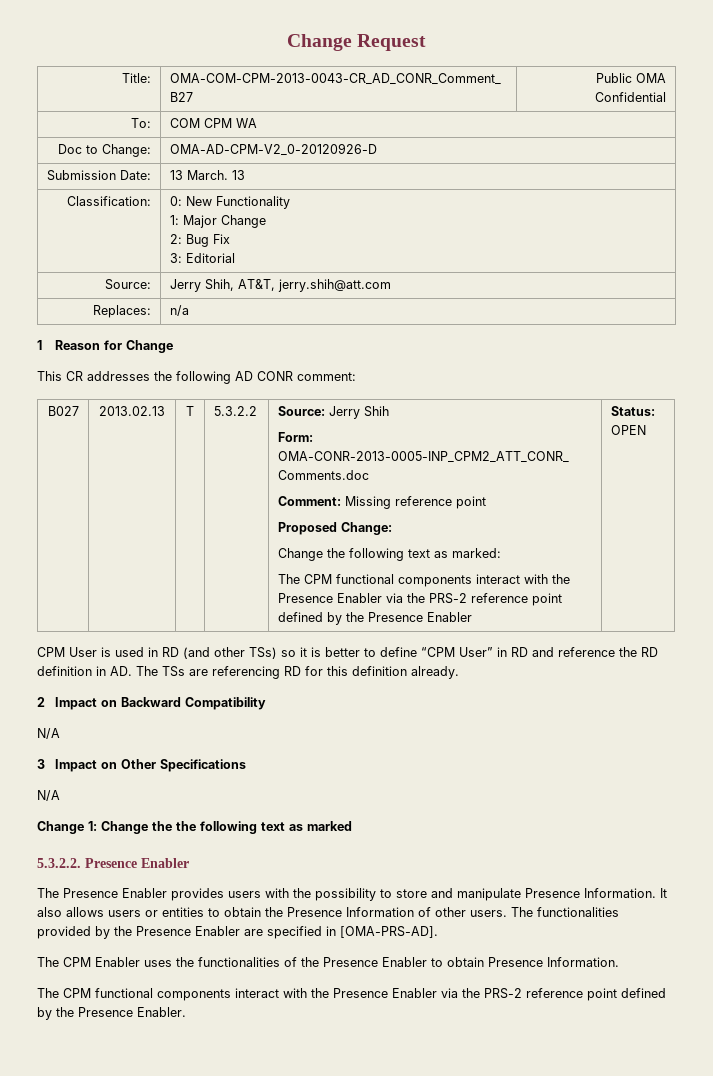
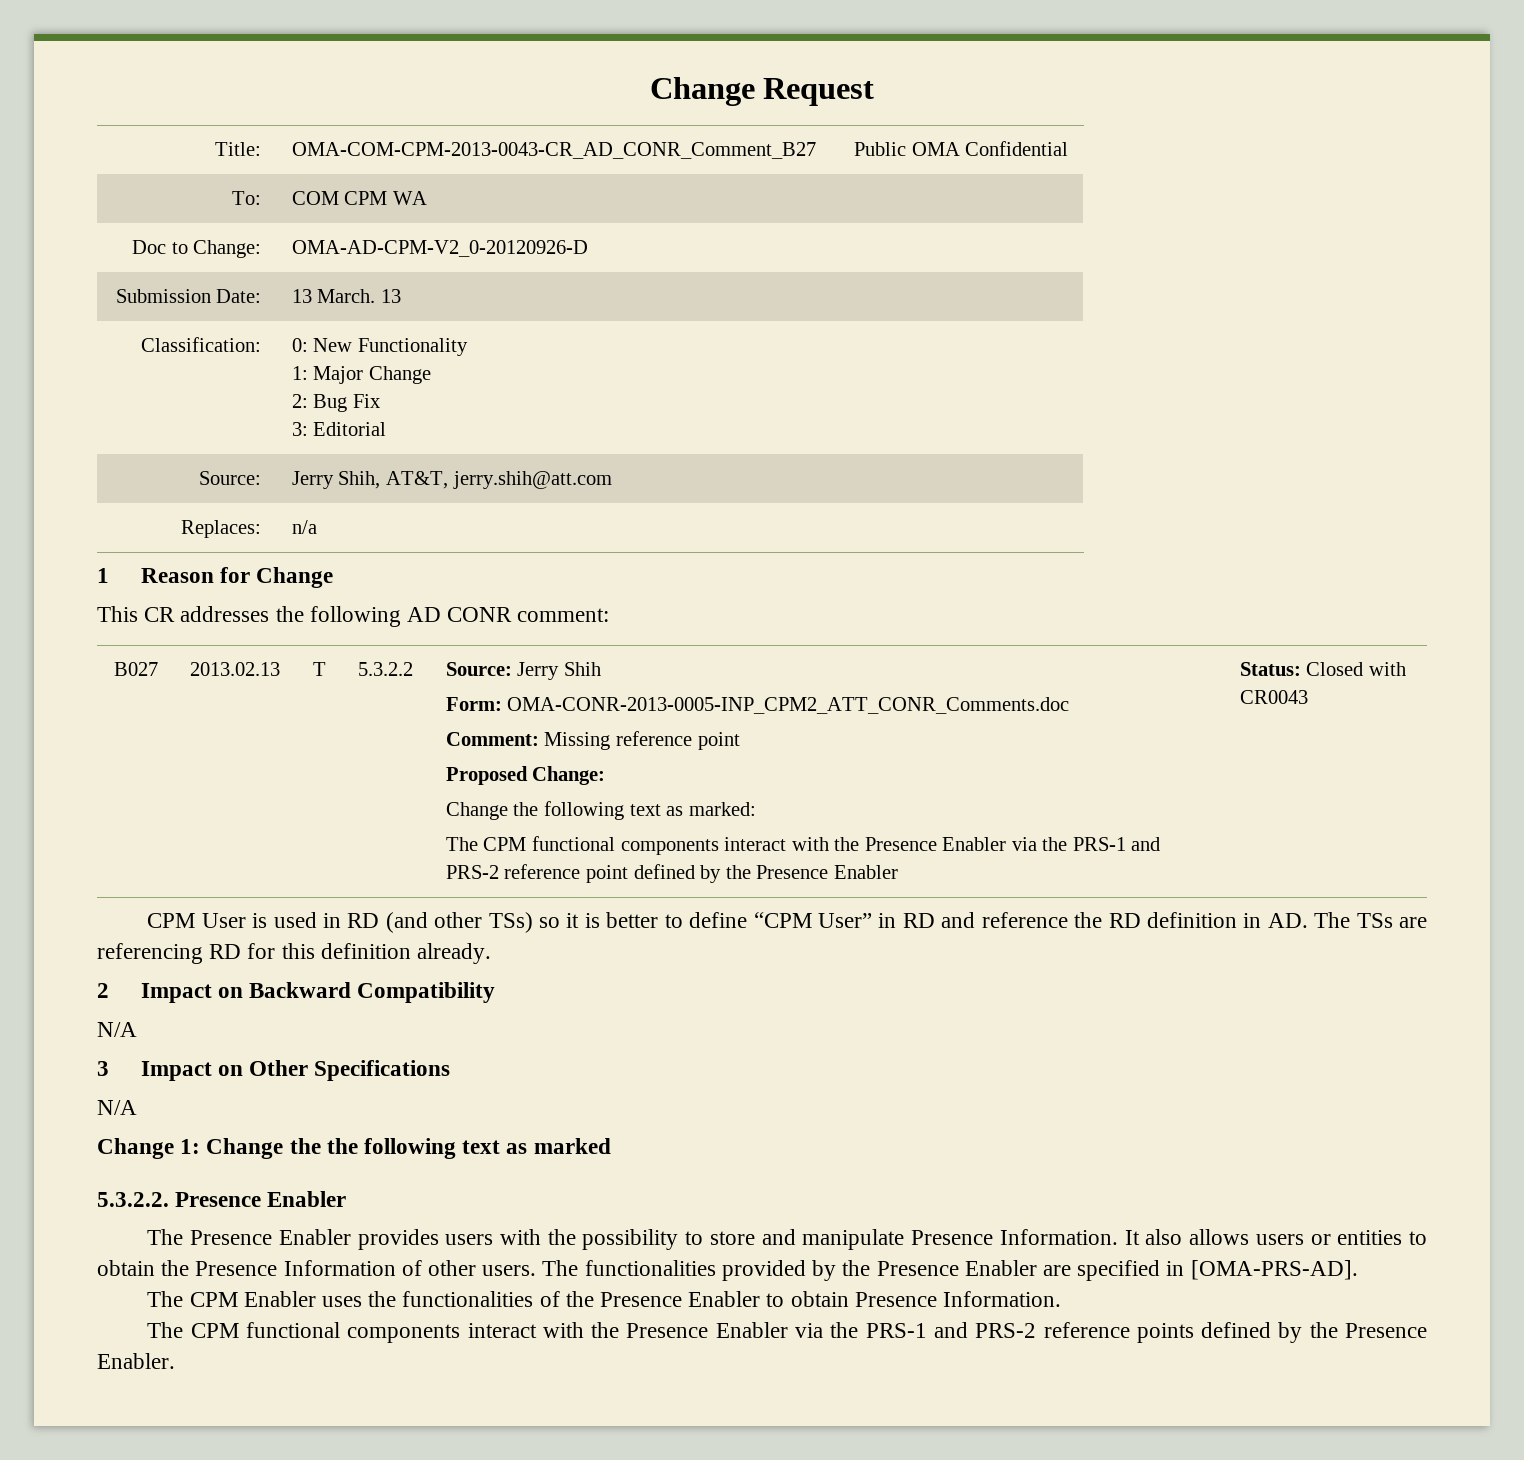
- The CPM functional components interact with the Presence Enabler via the PRS-2 reference point defined by the Presence Enabler
+ The CPM functional components interact with the Presence Enabler via the PRS-1 and PRS-2 reference point defined by the Presence Enabler
- Status: OPEN
+ Status: Closed with CR0043
- The CPM functional components interact with the Presence Enabler via the PRS-2 reference point defined by the Presence Enabler.
+ The CPM functional components interact with the Presence Enabler via the PRS-1 and PRS-2 reference points defined by the Presence Enabler.

